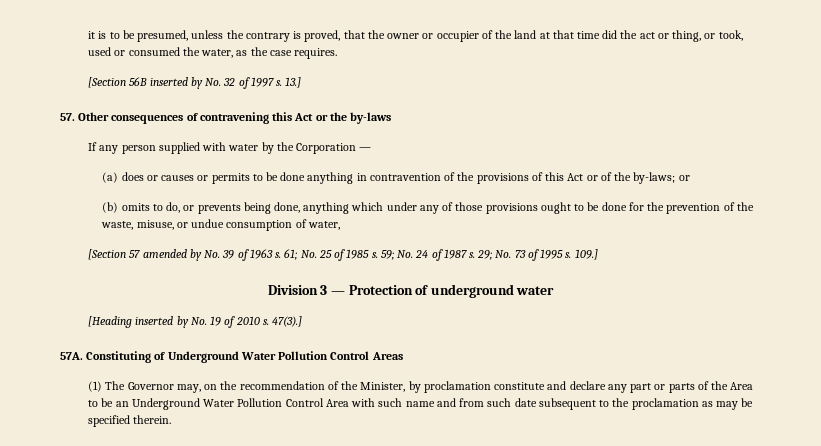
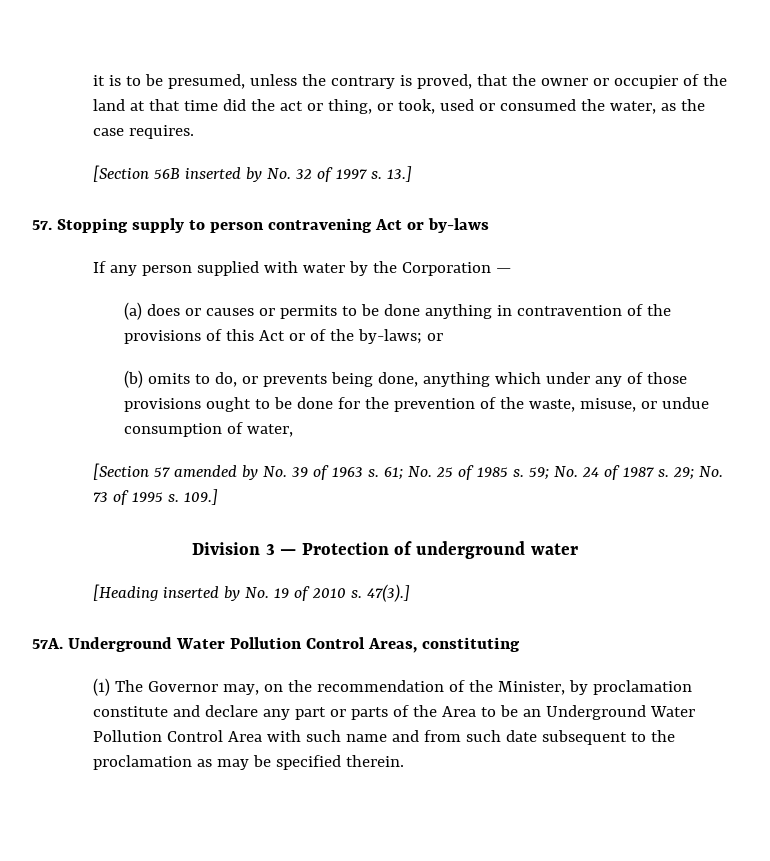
- 57. Other consequences of contravening this Act or the by-laws
+ 57. Stopping supply to person contravening Act or by-laws
- Constituting of Underground Water Pollution Control Areas
+ Underground Water Pollution Control Areas, constituting

